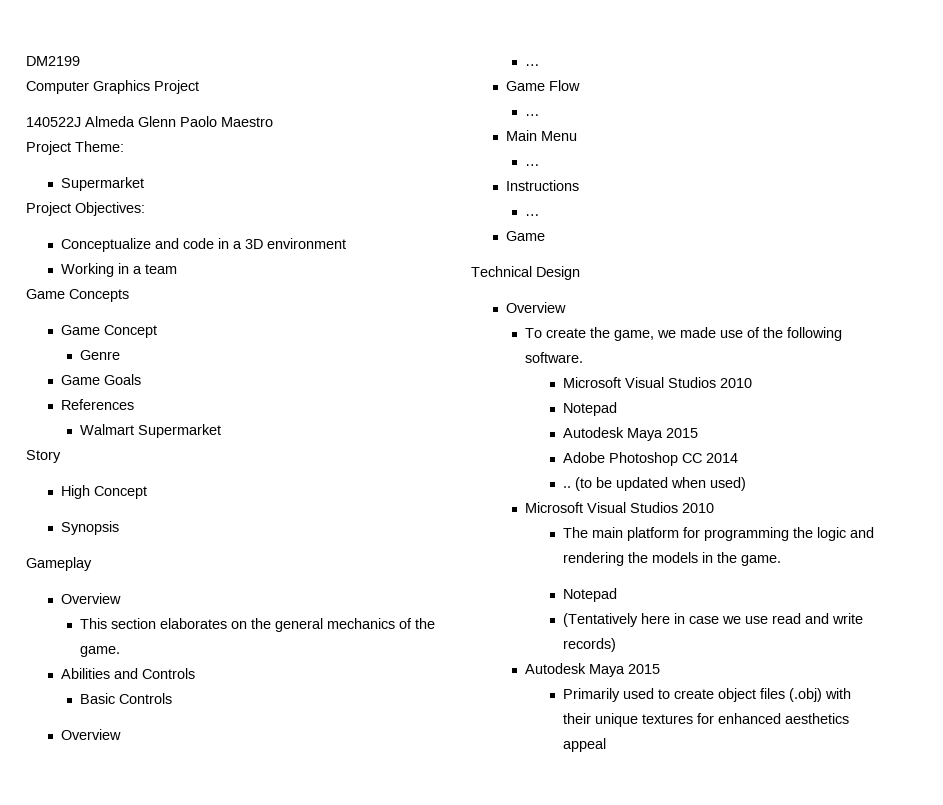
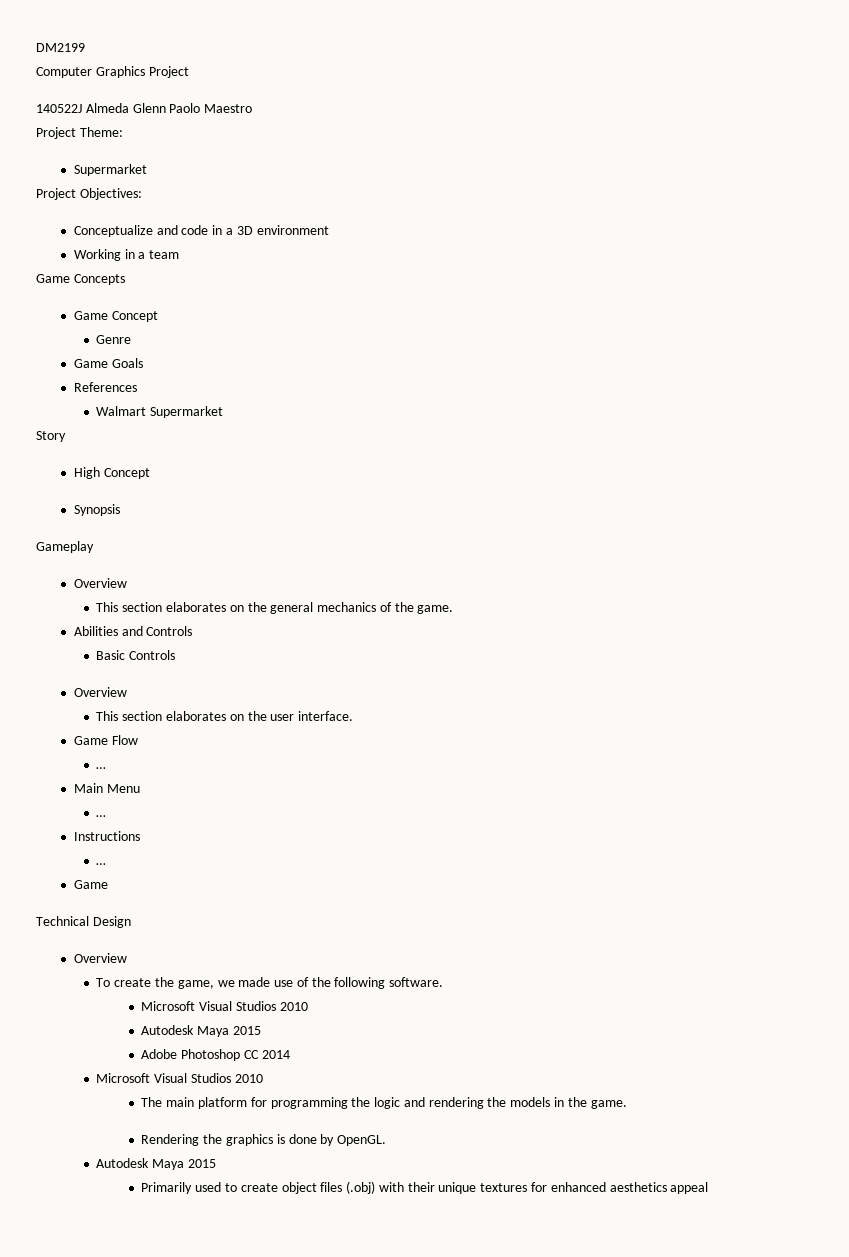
  Basic Controls
  Overview
- …
+ This section elaborates on the user interface.
  To create the game, we made use of the following software.
  Microsoft Visual Studios 2010
- Notepad
- .. (to be updated when used)
  The main platform for programming the logic and rendering the models in the game.
- Notepad
- (Tentatively here in case we use read and write records)
+ Rendering the graphics is done by OpenGL.

